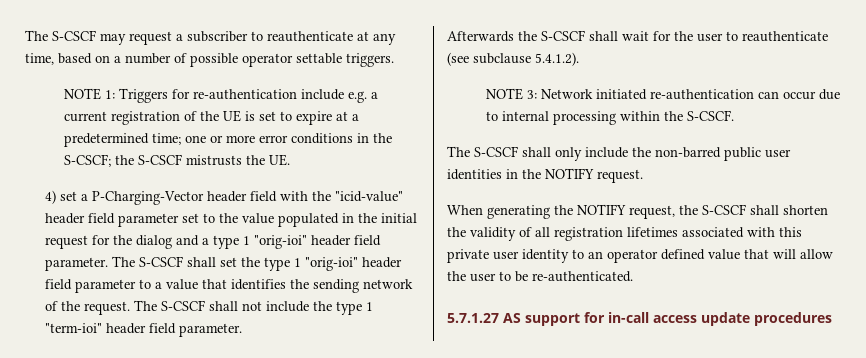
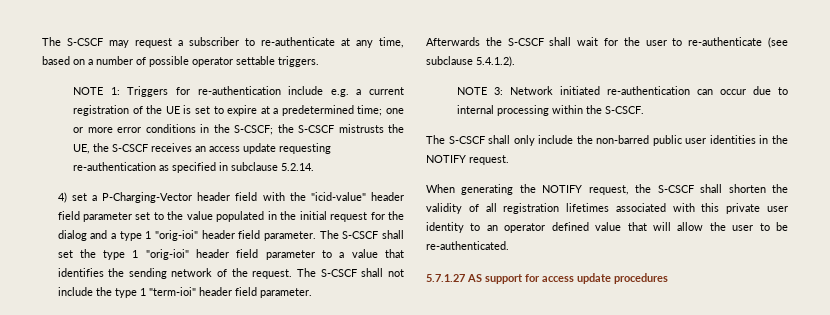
- The S-CSCF may request a subscriber to reauthenticate at any time, based on a number of possible operator settable triggers.
+ The S-CSCF may request a subscriber to re-authenticate at any time, based on a number of possible operator settable triggers.
- NOTE 1: Triggers for re-authentication include e.g. a current registration of the UE is set to expire at a predetermined time; one or more error conditions in the S-CSCF; the S-CSCF mistrusts the UE.
+ NOTE 1: Triggers for re-authentication include e.g. a current registration of the UE is set to expire at a predetermined time; one or more error conditions in the S-CSCF; the S-CSCF mistrusts the UE, the S-CSCF receives an access update requesting re-authentication as specified in subclause 5.2.14.
- Afterwards the S-CSCF shall wait for the user to reauthenticate (see subclause 5.4.1.2).
+ Afterwards the S-CSCF shall wait for the user to re-authenticate (see subclause 5.4.1.2).
- 5.7.1.27 AS support for in-call access update procedures
+ 5.7.1.27 AS support for access update procedures

